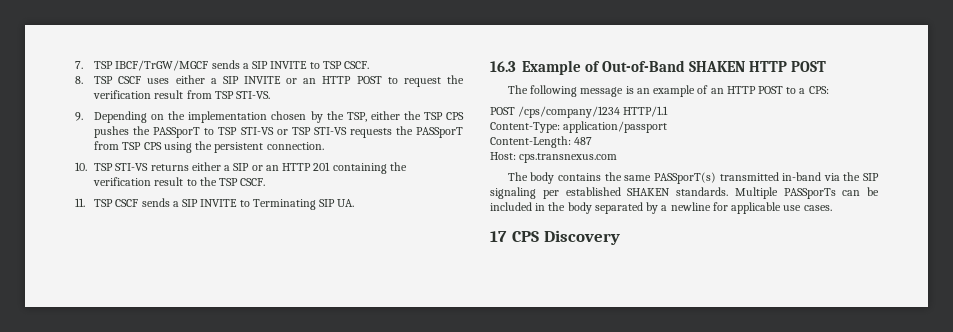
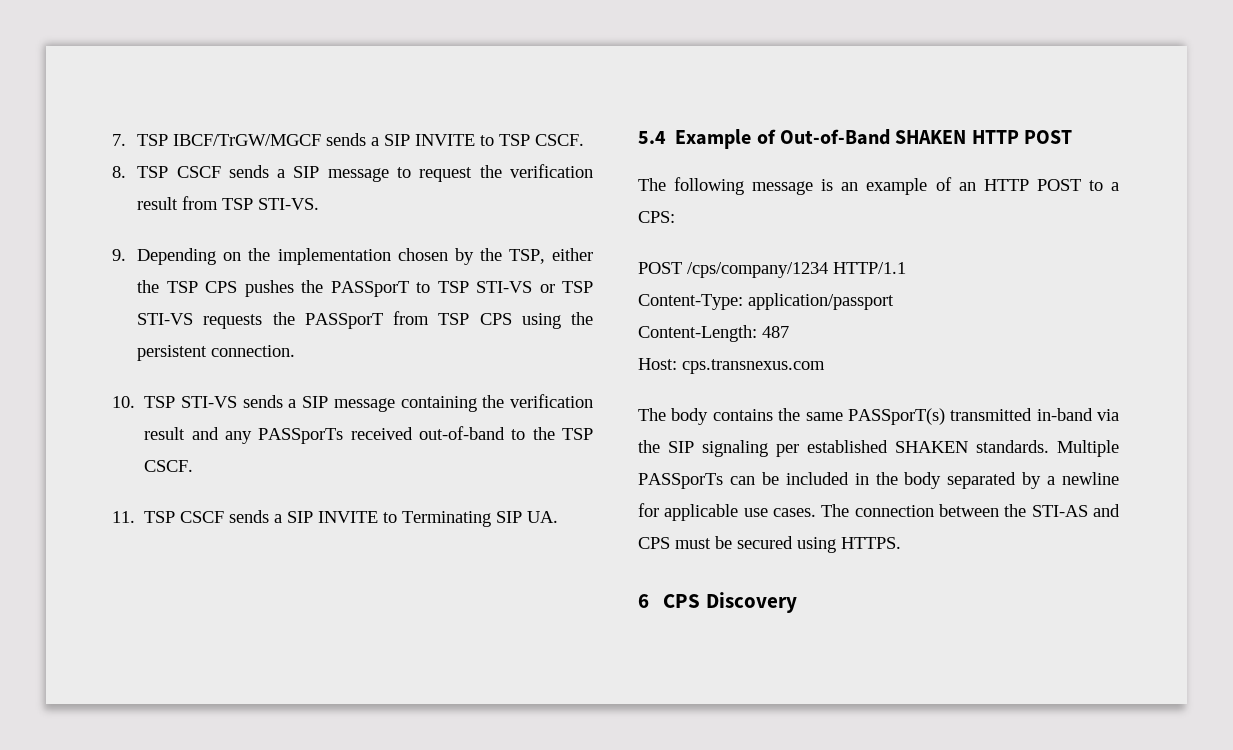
- 8. TSP CSCF uses either a SIP INVITE or an HTTP POST to request the verification result from TSP STI-VS.
+ 8. TSP CSCF sends a SIP message to request the verification result from TSP STI-VS.
- 10. TSP STI-VS returns either a SIP or an HTTP 201 containing the verification result to the TSP CSCF.
+ 10. TSP STI-VS sends a SIP message containing the verification result and any PASSporTs received out-of-band to the TSP CSCF.
- 16.3 Example of Out-of-Band SHAKEN HTTP POST
+ 5.4 Example of Out-of-Band SHAKEN HTTP POST
- Multiple PASSporTs can be included in the body separated by a newline for applicable use cases.
- 17 CPS Discovery
+ Multiple PASSporTs can be included in the body separated by a newline for applicable use cases. The connection between the STI-AS and CPS must be secured using HTTPS.
+ 6 CPS Discovery

